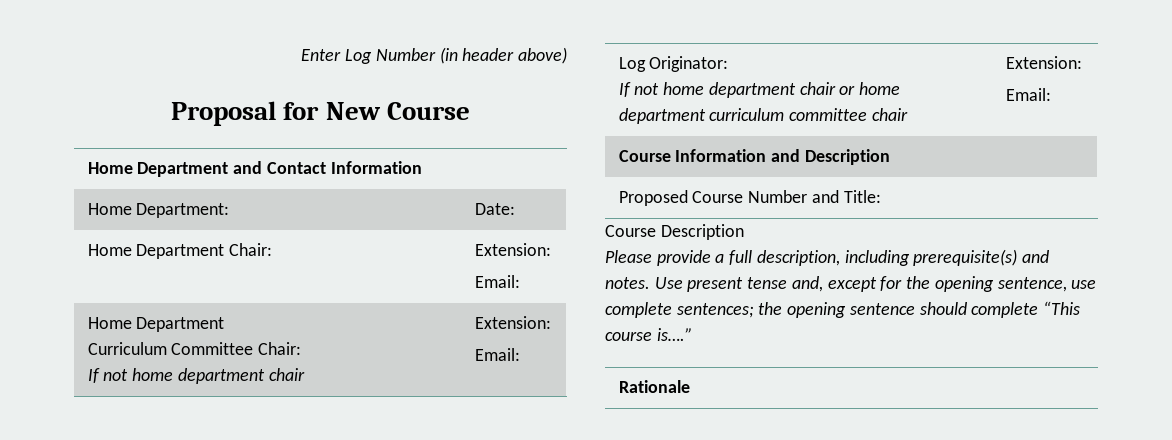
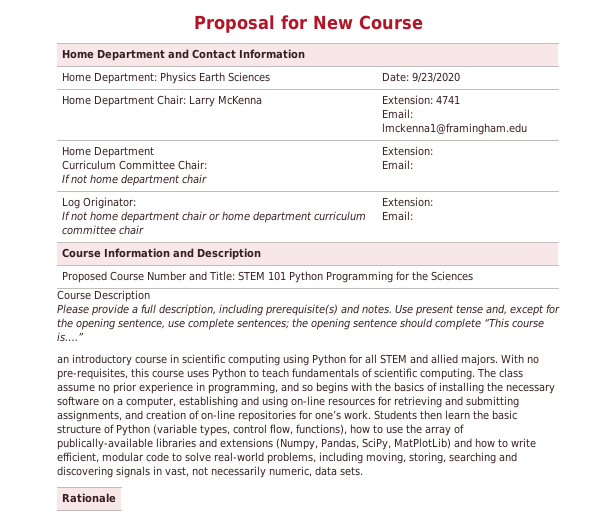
- Enter Log Number (in header above)
- Home Department: | Date:
+ Home Department: Physics Earth Sciences | Date: 9/23/2020
- Home Department Chair: | Extension:
- Email:
+ Home Department Chair: Larry McKenna | Extension: 4741
+ Email: lmckenna1@framingham.edu
- Proposed Course Number and Title:
+ Proposed Course Number and Title: STEM 101 Python Programming for the Sciences
+ an introductory course in scientific computing using Python for all STEM and allied majors. With no pre-requisites, this course uses Python to teach fundamentals of scientific computing. The class assume no prior experience in programming, and so begins with the basics of installing the necessary software on a computer, establishing and using on-line resources for retrieving and submitting assignments, and creation of on-line repositories for one’s work. Students then learn the basic structure of Python (variable types, control flow, functions), how to use the array of publically-available libraries and extensions (Numpy, Pandas, SciPy, MatPlotLib) and how to write efficient, modular code to solve real-world problems, including moving, storing, searching and discovering signals in vast, not necessarily numeric, data sets.

